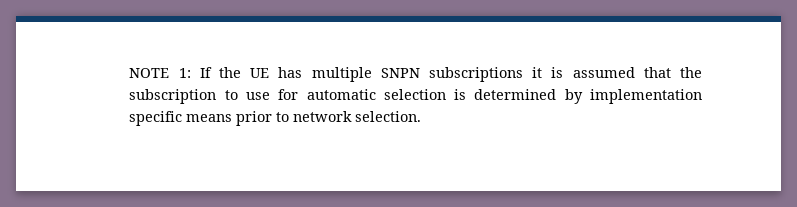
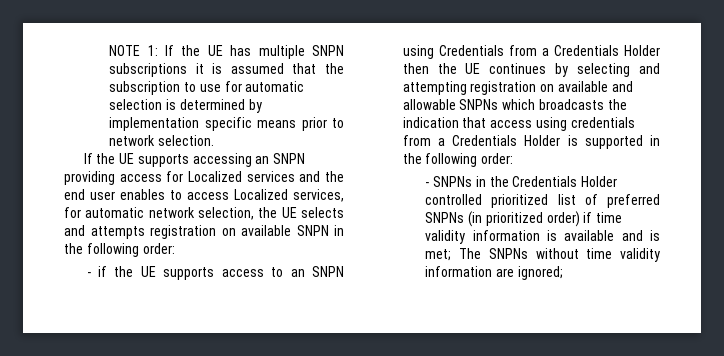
+ If the UE supports accessing an SNPN providing access for Localized services and the end user enables to access Localized services, for automatic network selection, the UE selects and attempts registration on available SNPN in the following order:
+ - if the UE supports access to an SNPN using Credentials from a Credentials Holder then the UE continues by selecting and attempting registration on available and allowable SNPNs which broadcasts the indication that access using credentials from a Credentials Holder is supported in the following order:
+ - SNPNs in the Credentials Holder controlled prioritized list of preferred SNPNs (in prioritized order) if time validity information is available and is met; The SNPNs without time validity information are ignored;

